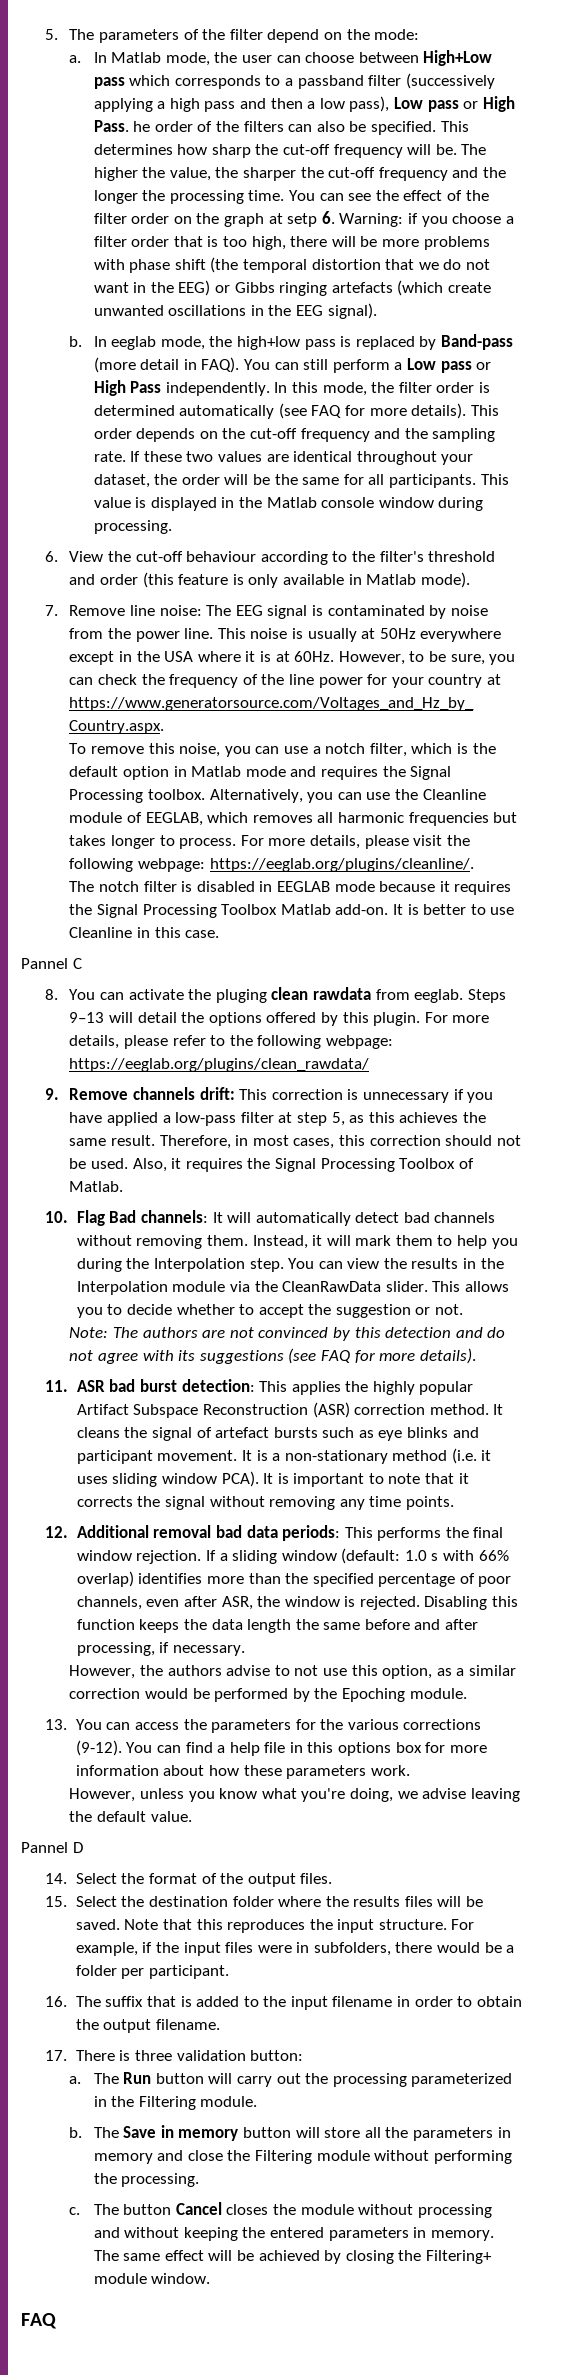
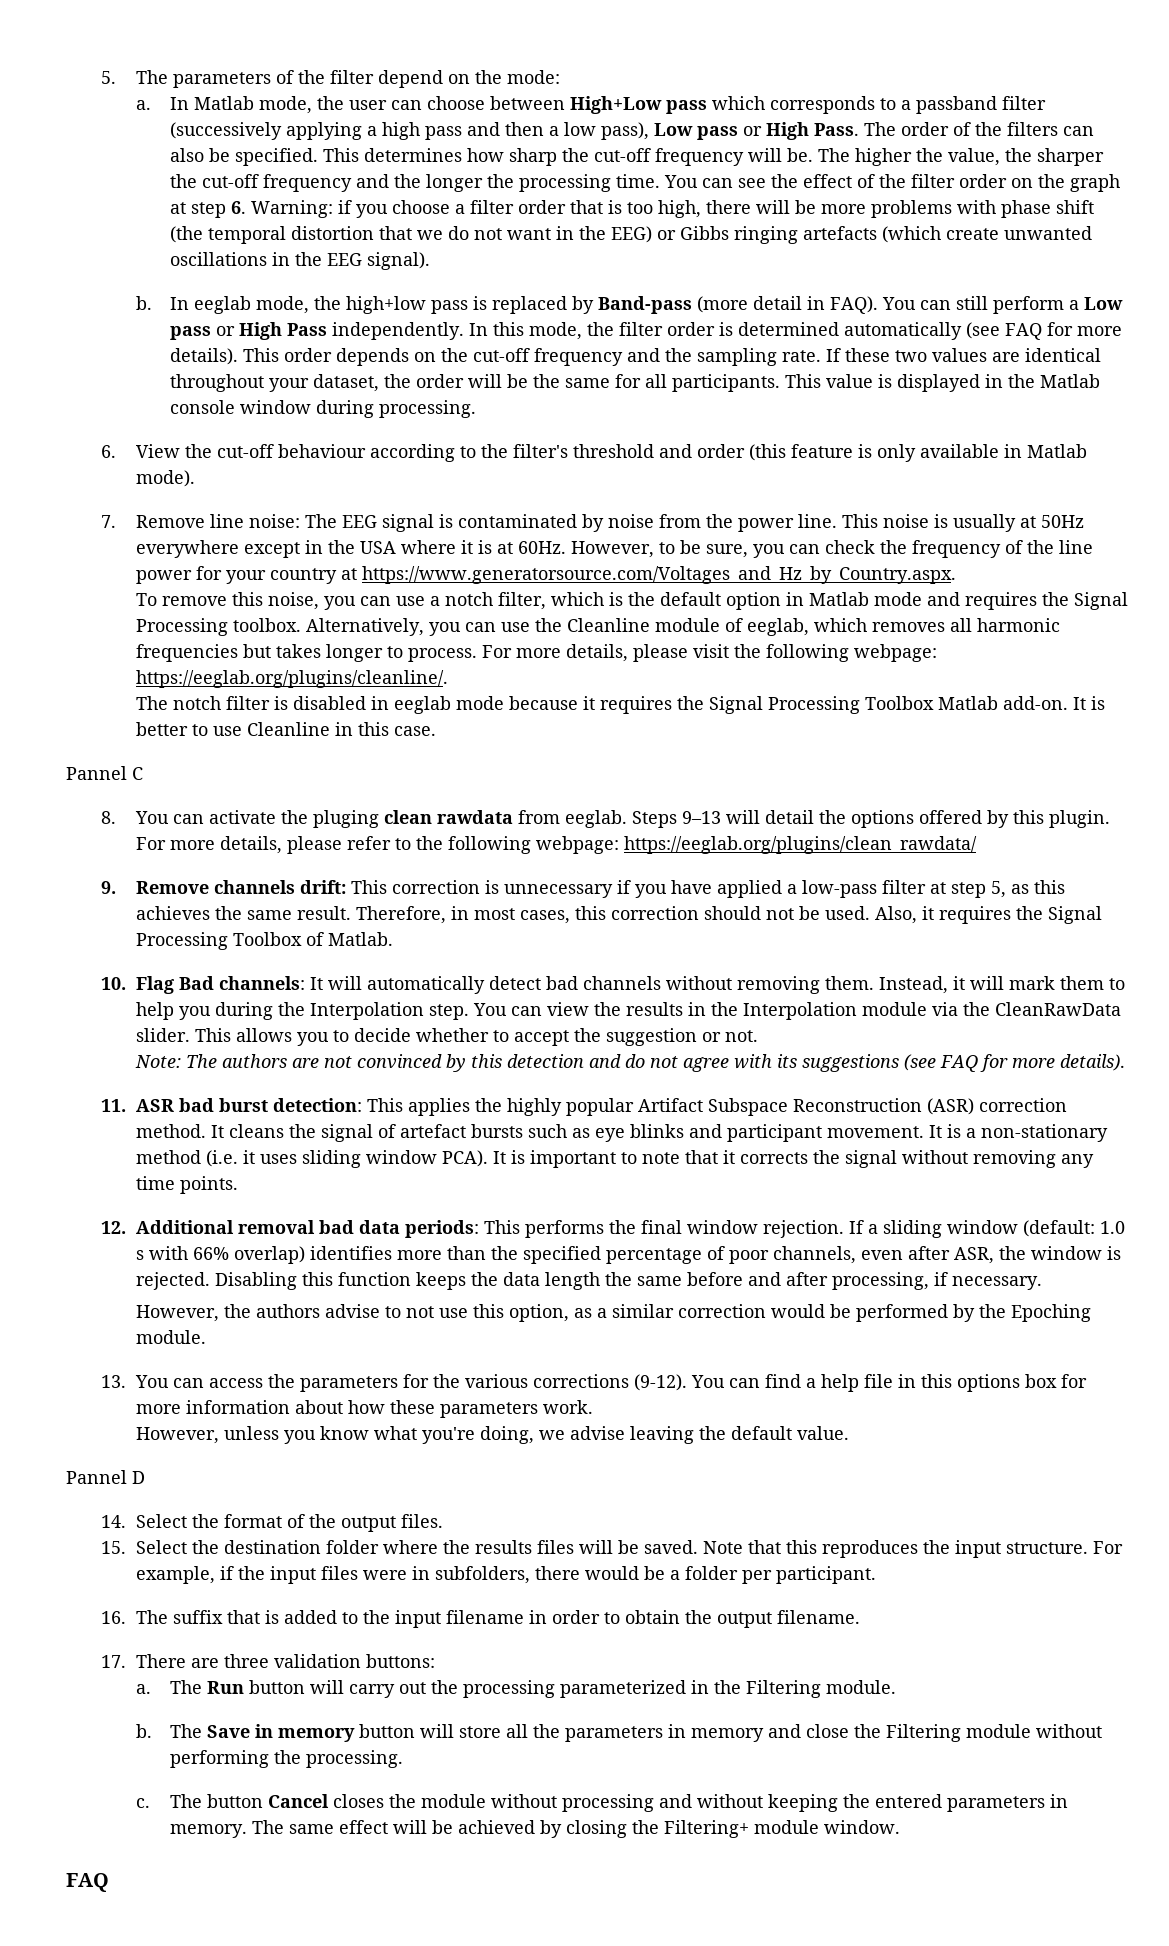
- In Matlab mode, the user can choose between High+Low pass which corresponds to a passband filter (successively applying a high pass and then a low pass), Low pass or High Pass. he order of the filters can also be specified.
+ In Matlab mode, the user can choose between High+Low pass which corresponds to a passband filter (successively applying a high pass and then a low pass), Low pass or High Pass. The order of the filters can also be specified.
- You can see the effect of the filter order on the graph at setp 6. Warning: if you choose a filter order that is too high, there will be more problems with phase shift (the temporal distortion that we do not want in the EEG) or Gibbs ringing artefacts (which create unwanted oscillations in the EEG signal).
+ You can see the effect of the filter order on the graph at step 6. Warning: if you choose a filter order that is too high, there will be more problems with phase shift (the temporal distortion that we do not want in the EEG) or Gibbs ringing artefacts (which create unwanted oscillations in the EEG signal).
- Alternatively, you can use the Cleanline module of EEGLAB, which removes all harmonic frequencies but takes longer to process.
+ Alternatively, you can use the Cleanline module of eeglab, which removes all harmonic frequencies but takes longer to process.
- The notch filter is disabled in EEGLAB mode because it requires the Signal Processing Toolbox Matlab add-on.
+ The notch filter is disabled in eeglab mode because it requires the Signal Processing Toolbox Matlab add-on.
- 17. There is three validation button:
+ 17. There are three validation buttons:

